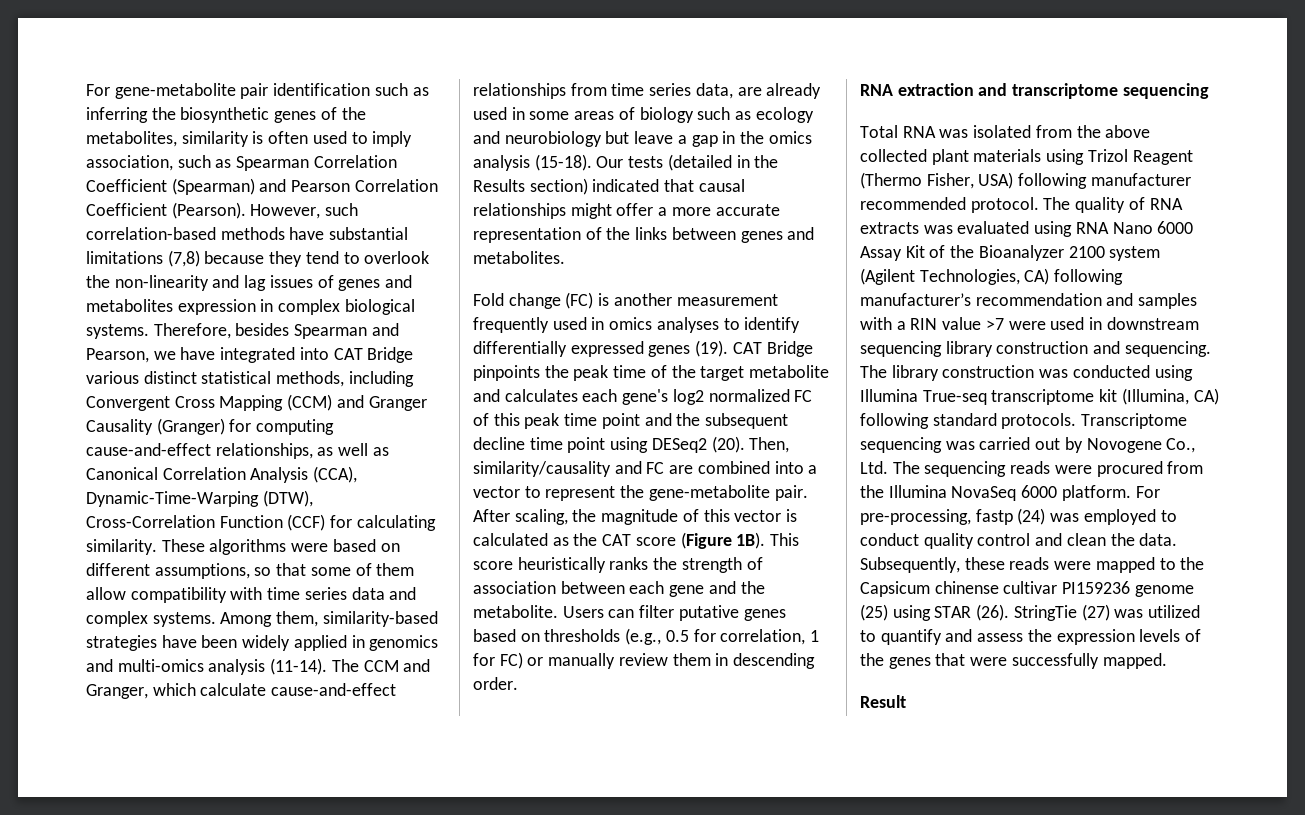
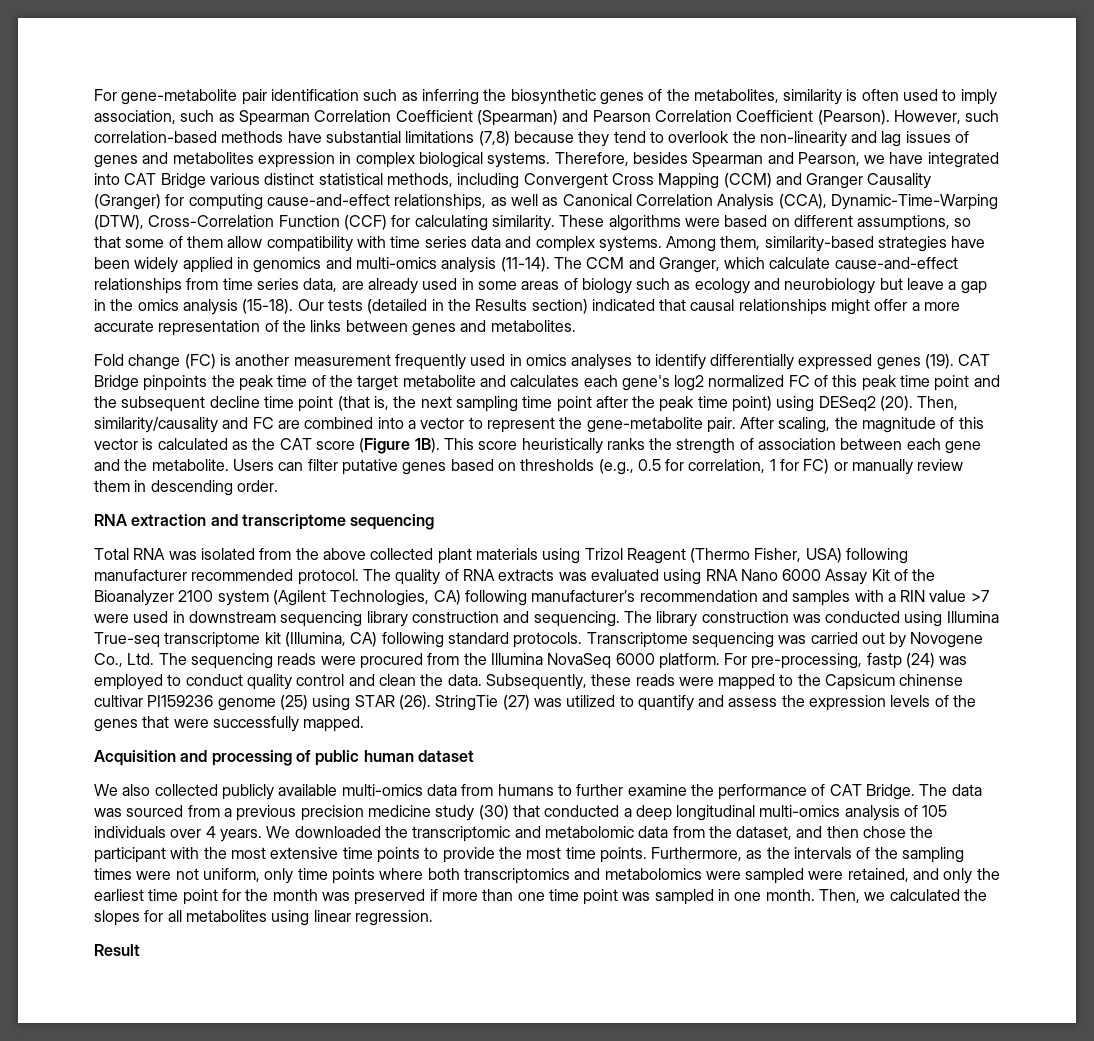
- CAT Bridge pinpoints the peak time of the target metabolite and calculates each gene's log2 normalized FC of this peak time point and the subsequent decline time point using DESeq2 (20).
+ CAT Bridge pinpoints the peak time of the target metabolite and calculates each gene's log2 normalized FC of this peak time point and the subsequent decline time point (that is, the next sampling time point after the peak time point) using DESeq2 (20).
+ Acquisition and processing of public human dataset
+ We also collected publicly available multi-omics data from humans to further examine the performance of CAT Bridge. The data was sourced from a previous precision medicine study (30) that conducted a deep longitudinal multi-omics analysis of 105 individuals over 4 years. We downloaded the transcriptomic and metabolomic data from the dataset, and then chose the participant with the most extensive time points to provide the most time points. Furthermore, as the intervals of the sampling times were not uniform, only time points where both transcriptomics and metabolomics were sampled were retained, and only the earliest time point for the month was preserved if more than one time point was sampled in one month. Then, we calculated the slopes for all metabolites using linear regression.

